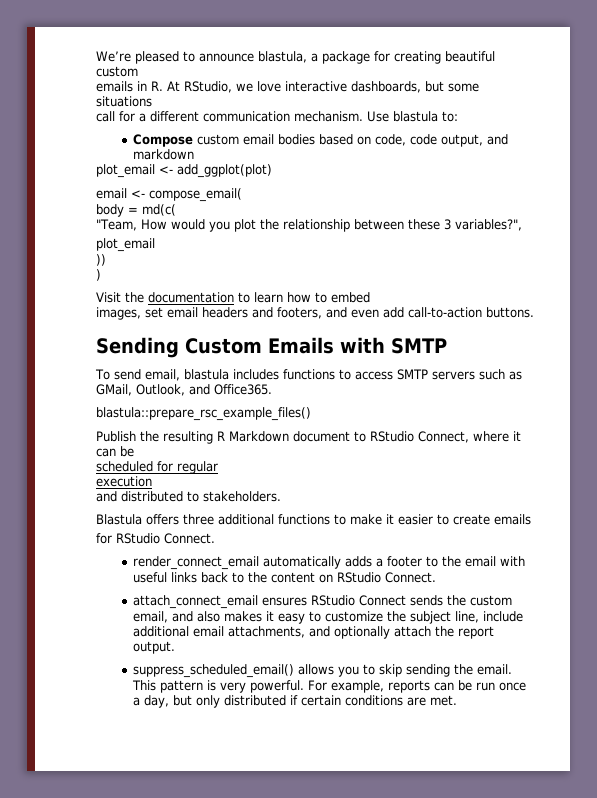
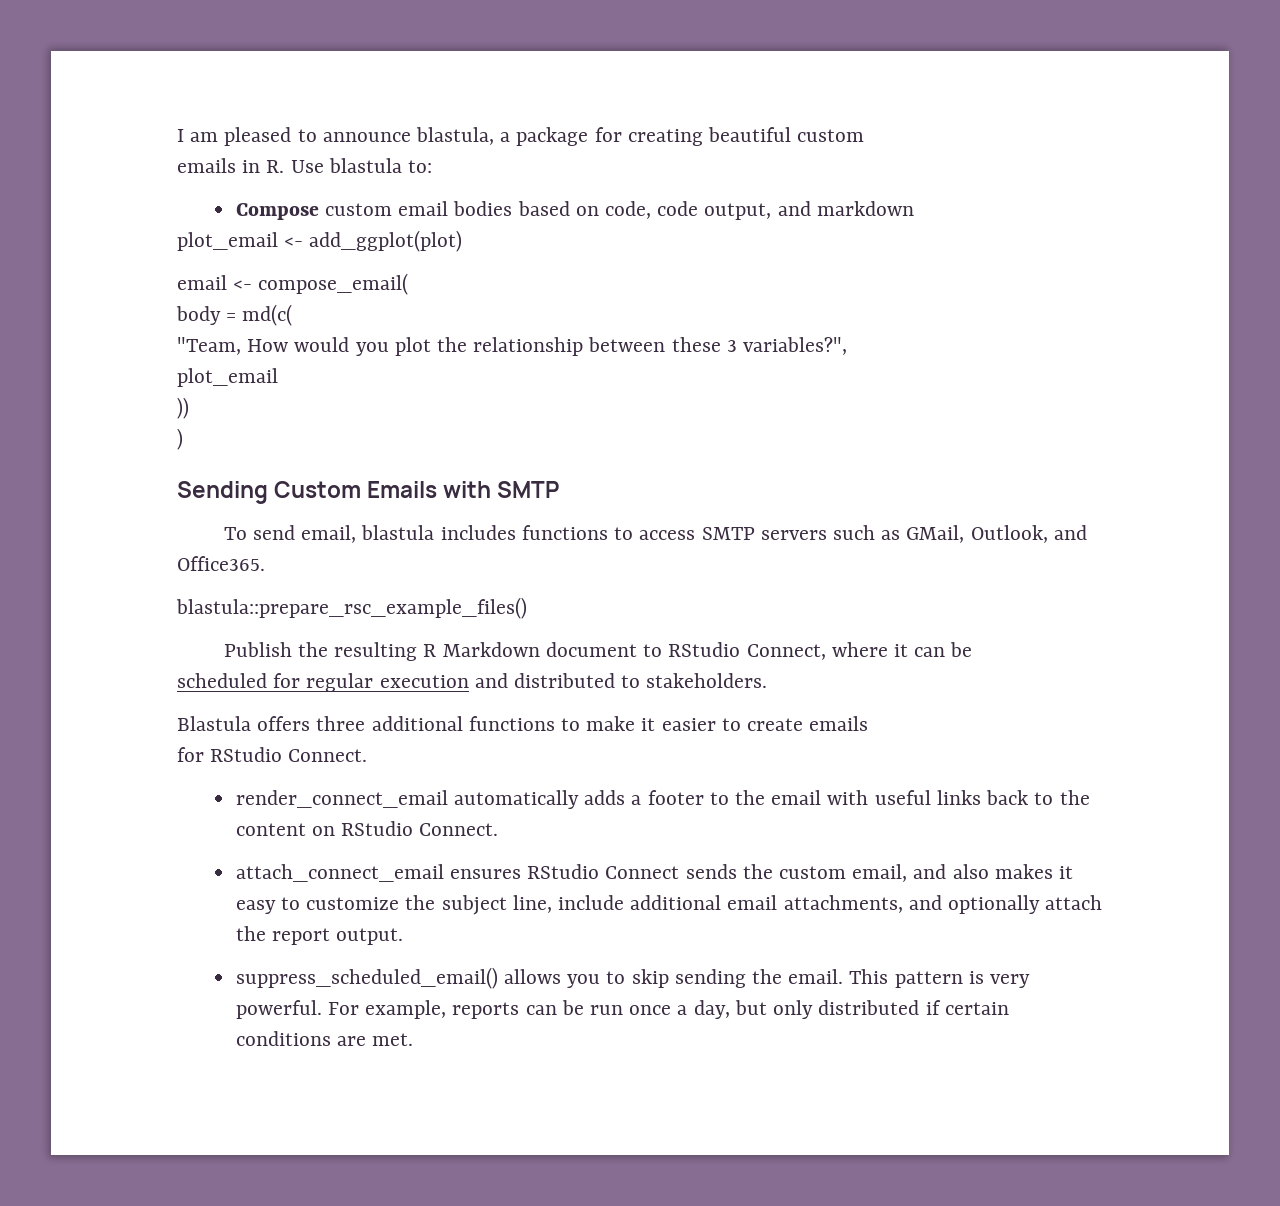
- We’re pleased to announce blastula, a package for creating beautiful custom
+ I am pleased to announce blastula, a package for creating beautiful custom
- emails in R. At RStudio, we love interactive dashboards, but some situations
- call for a different communication mechanism. Use blastula to:
+ emails in R. Use blastula to:
- Visit the documentation to learn how to embed
- images, set email headers and footers, and even add call-to-action buttons.
- scheduled for regular
- execution
- and distributed to stakeholders.
+ scheduled for regular execution and distributed to stakeholders.

